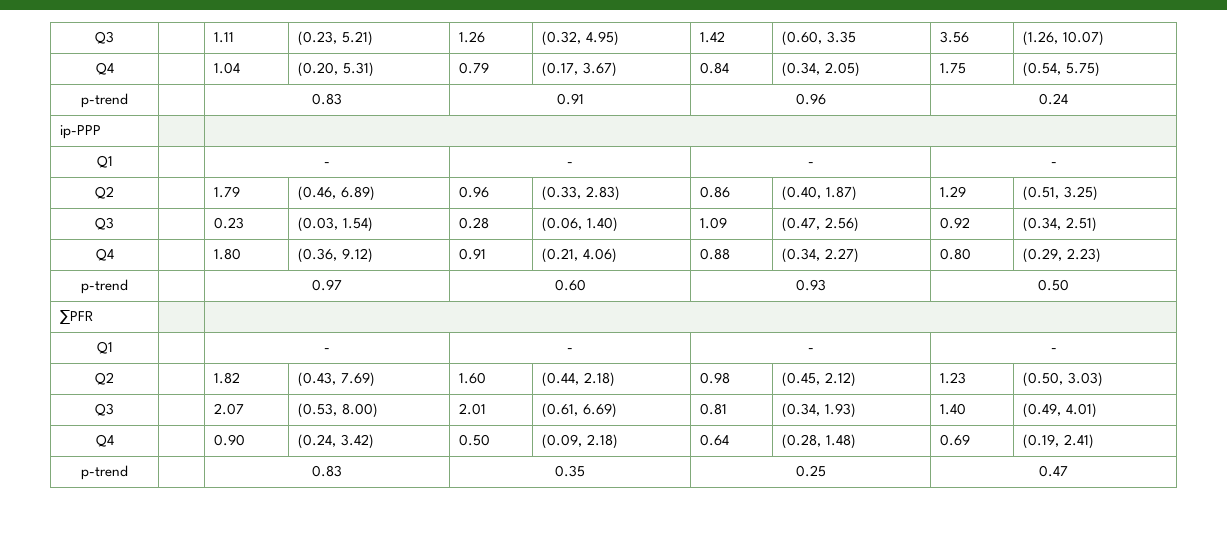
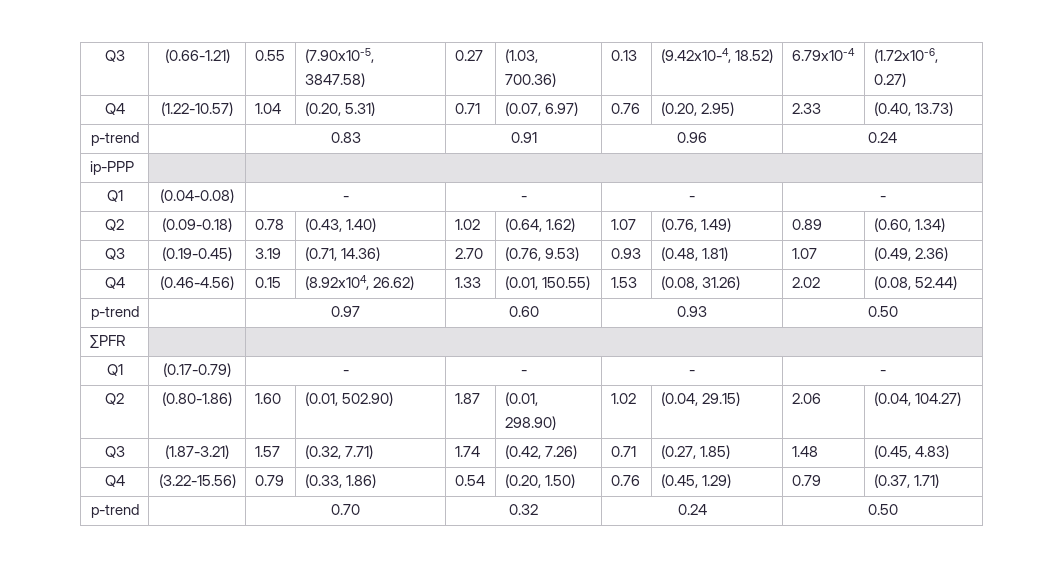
- Q3 | | 1.11 | (0.23, 5.21) | 1.26 | (0.32, 4.95) | 1.42 | (0.60, 3.35 | 3.56 | (1.26, 10.07)
- Q4 | | 1.04 | (0.20, 5.31) | 0.79 | (0.17, 3.67) | 0.84 | (0.34, 2.05) | 1.75 | (0.54, 5.75)
+ Q3 | (0.66-1.21) | 0.55 | (7.90x10-5, 3847.58) | 0.27 | (1.03, 700.36) | 0.13 | (9.42x10-4, 18.52) | 6.79x10-4 | (1.72x10-6, 0.27)
+ Q4 | (1.22-10.57) | 1.04 | (0.20, 5.31) | 0.71 | (0.07, 6.97) | 0.76 | (0.20, 2.95) | 2.33 | (0.40, 13.73)
  ip-PPP | |
- Q1 | | - | - | - | -
- Q2 | | 1.79 | (0.46, 6.89) | 0.96 | (0.33, 2.83) | 0.86 | (0.40, 1.87) | 1.29 | (0.51, 3.25)
- Q3 | | 0.23 | (0.03, 1.54) | 0.28 | (0.06, 1.40) | 1.09 | (0.47, 2.56) | 0.92 | (0.34, 2.51)
- Q4 | | 1.80 | (0.36, 9.12) | 0.91 | (0.21, 4.06) | 0.88 | (0.34, 2.27) | 0.80 | (0.29, 2.23)
+ Q1 | (0.04-0.08) | - | - | - | -
+ Q2 | (0.09-0.18) | 0.78 | (0.43, 1.40) | 1.02 | (0.64, 1.62) | 1.07 | (0.76, 1.49) | 0.89 | (0.60, 1.34)
+ Q3 | (0.19-0.45) | 3.19 | (0.71, 14.36) | 2.70 | (0.76, 9.53) | 0.93 | (0.48, 1.81) | 1.07 | (0.49, 2.36)
+ Q4 | (0.46-4.56) | 0.15 | (8.92x104, 26.62) | 1.33 | (0.01, 150.55) | 1.53 | (0.08, 31.26) | 2.02 | (0.08, 52.44)
  ∑PFR | |
- Q1 | | - | - | - | -
- Q2 | | 1.82 | (0.43, 7.69) | 1.60 | (0.44, 2.18) | 0.98 | (0.45, 2.12) | 1.23 | (0.50, 3.03)
- Q3 | | 2.07 | (0.53, 8.00) | 2.01 | (0.61, 6.69) | 0.81 | (0.34, 1.93) | 1.40 | (0.49, 4.01)
- Q4 | | 0.90 | (0.24, 3.42) | 0.50 | (0.09, 2.18) | 0.64 | (0.28, 1.48) | 0.69 | (0.19, 2.41)
- p-trend | | 0.83 | 0.35 | 0.25 | 0.47
+ Q1 | (0.17-0.79) | - | - | - | -
+ Q2 | (0.80-1.86) | 1.60 | (0.01, 502.90) | 1.87 | (0.01, 298.90) | 1.02 | (0.04, 29.15) | 2.06 | (0.04, 104.27)
+ Q3 | (1.87-3.21) | 1.57 | (0.32, 7.71) | 1.74 | (0.42, 7.26) | 0.71 | (0.27, 1.85) | 1.48 | (0.45, 4.83)
+ Q4 | (3.22-15.56) | 0.79 | (0.33, 1.86) | 0.54 | (0.20, 1.50) | 0.76 | (0.45, 1.29) | 0.79 | (0.37, 1.71)
+ p-trend | | 0.70 | 0.32 | 0.24 | 0.50

